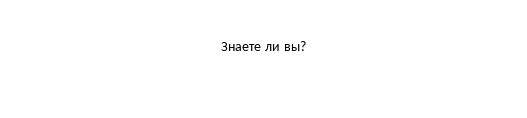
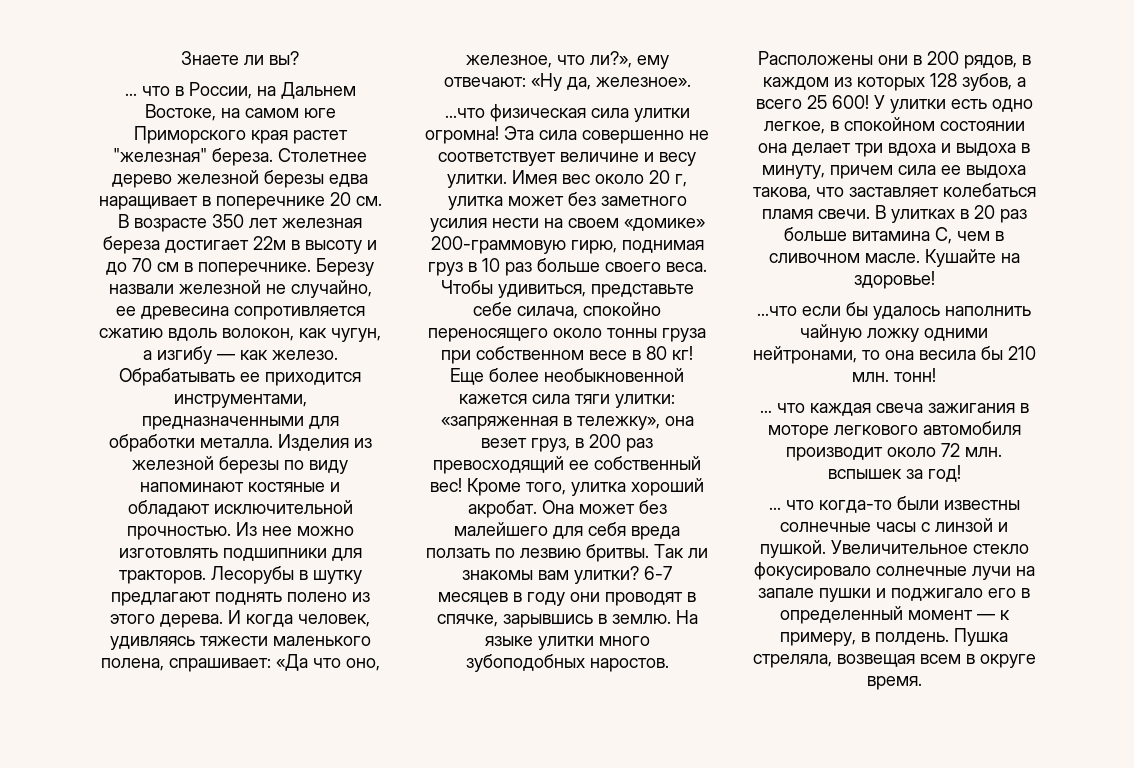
+ ... что в России, на Дальнем Востоке, на самом юге Приморского края растет "железная" береза. Столетнее дерево железной березы едва наращивает в поперечнике 20 см. В возрасте 350 лет железная береза достигает 22м в высоту и до 70 см в поперечнике. Березу назвали железной не случайно, ее древесина сопротивляется сжатию вдоль волокон, как чугун, а изгибу — как железо. Обрабатывать ее приходится инструментами, предназначенными для обработки металла. Изделия из железной березы по виду напоминают костяные и обладают исключительной прочностью. Из нее можно изготовлять подшипники для тракторов. Лесорубы в шутку предлагают поднять полено из этого дерева. И когда человек, удивляясь тяжести маленького полена, спрашивает: «Да что оно, железное, что ли?», ему отвечают: «Ну да, железное».
+ ...что физическая сила улитки огромна! Эта сила совершенно не соответствует величине и весу улитки. Имея вес около 20 г, улитка может без заметного усилия нести на своем «домике» 200-граммовую гирю, поднимая груз в 10 раз больше своего веса. Чтобы удивиться, представьте себе силача, спокойно переносящего около тонны груза при собственном весе в 80 кг! Еще более необыкновенной кажется сила тяги улитки: «запряженная в тележку», она везет груз, в 200 раз превосходящий ее собственный вес! Кроме того, улитка хороший акробат. Она может без малейшего для себя вреда ползать по лезвию бритвы. Так ли знакомы вам улитки? 6-7 месяцев в году они проводят в спячке, зарывшись в землю. На языке улитки много зубоподобных наростов. Расположены они в 200 рядов, в каждом из которых 128 зубов, а всего 25 600! У улитки есть одно легкое, в спокойном состоянии она делает три вдоха и выдоха в минуту, причем сила ее выдоха такова, что заставляет колебаться пламя свечи. В улитках в 20 раз больше витамина С, чем в сливочном масле. Кушайте на здоровье!
+ ...что если бы удалось наполнить чайную ложку одними нейтронами, то она весила бы 210 млн. тонн!
+ … что каждая свеча зажигания в моторе легкового автомобиля производит около 72 млн. вспышек за год!
+ ... что когда-то были известны солнечные часы с линзой и пушкой. Увеличительное стекло фокусировало солнечные лучи на запале пушки и поджигало его в определенный момент — к примеру, в полдень. Пушка стреляла, возвещая всем в округе время.

